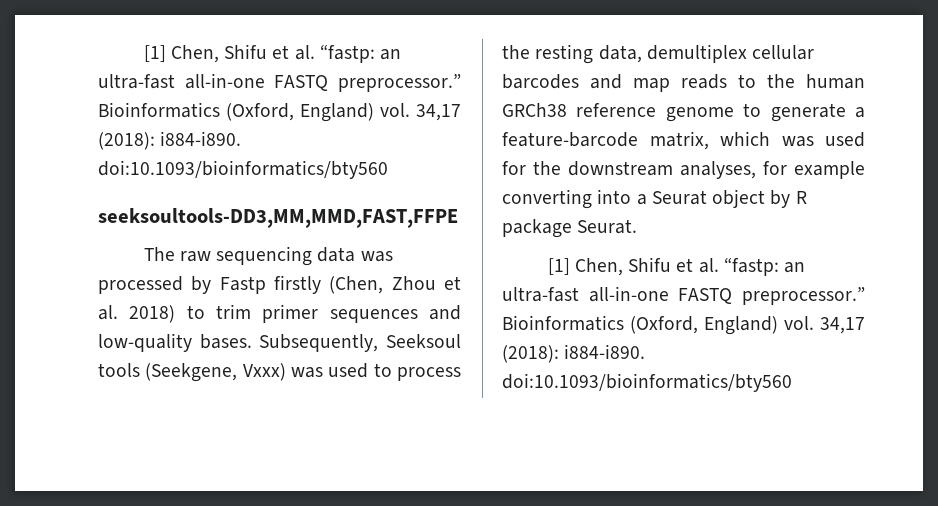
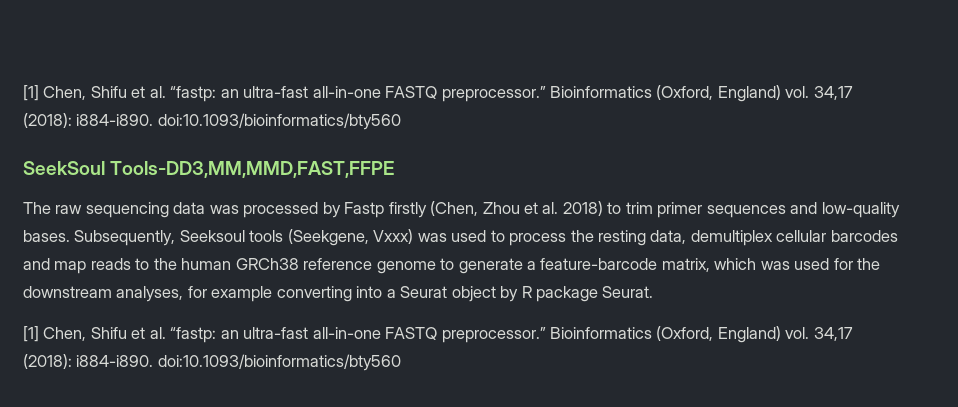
- seeksoultools-DD3,MM,MMD,FAST,FFPE
+ SeekSoul Tools-DD3,MM,MMD,FAST,FFPE

